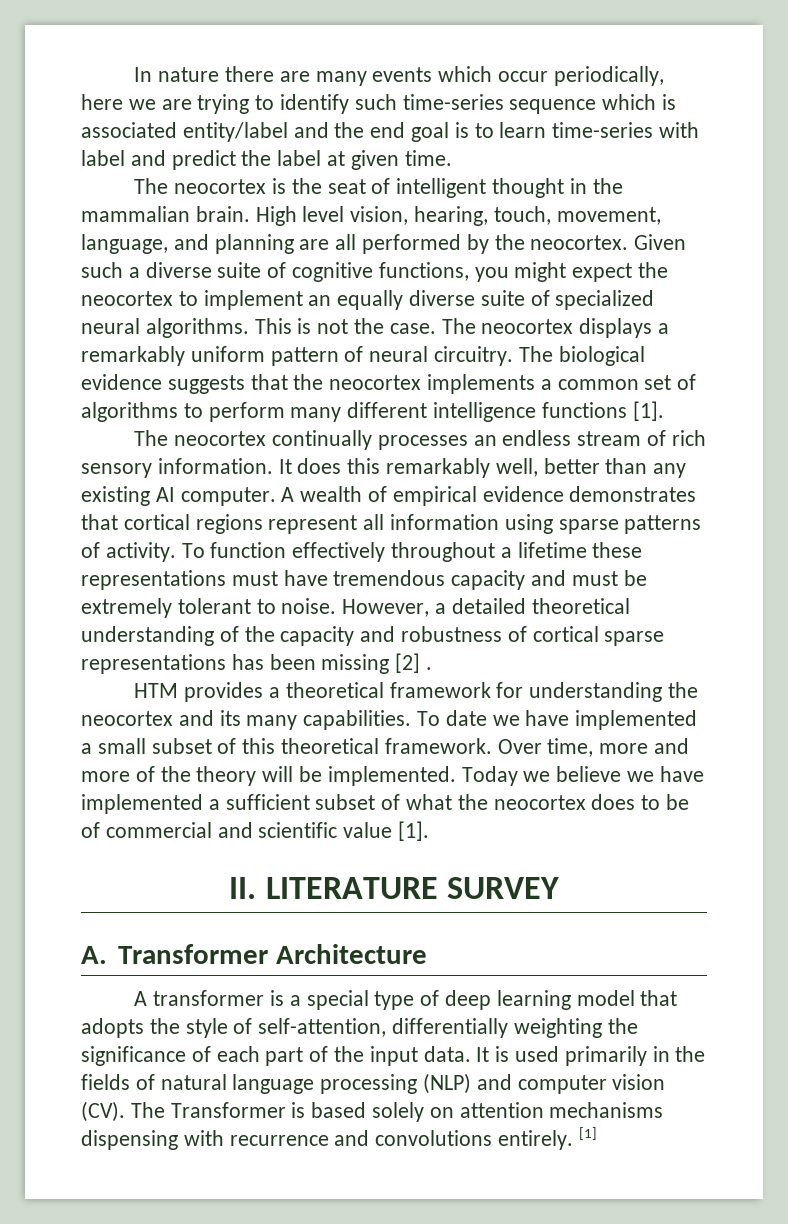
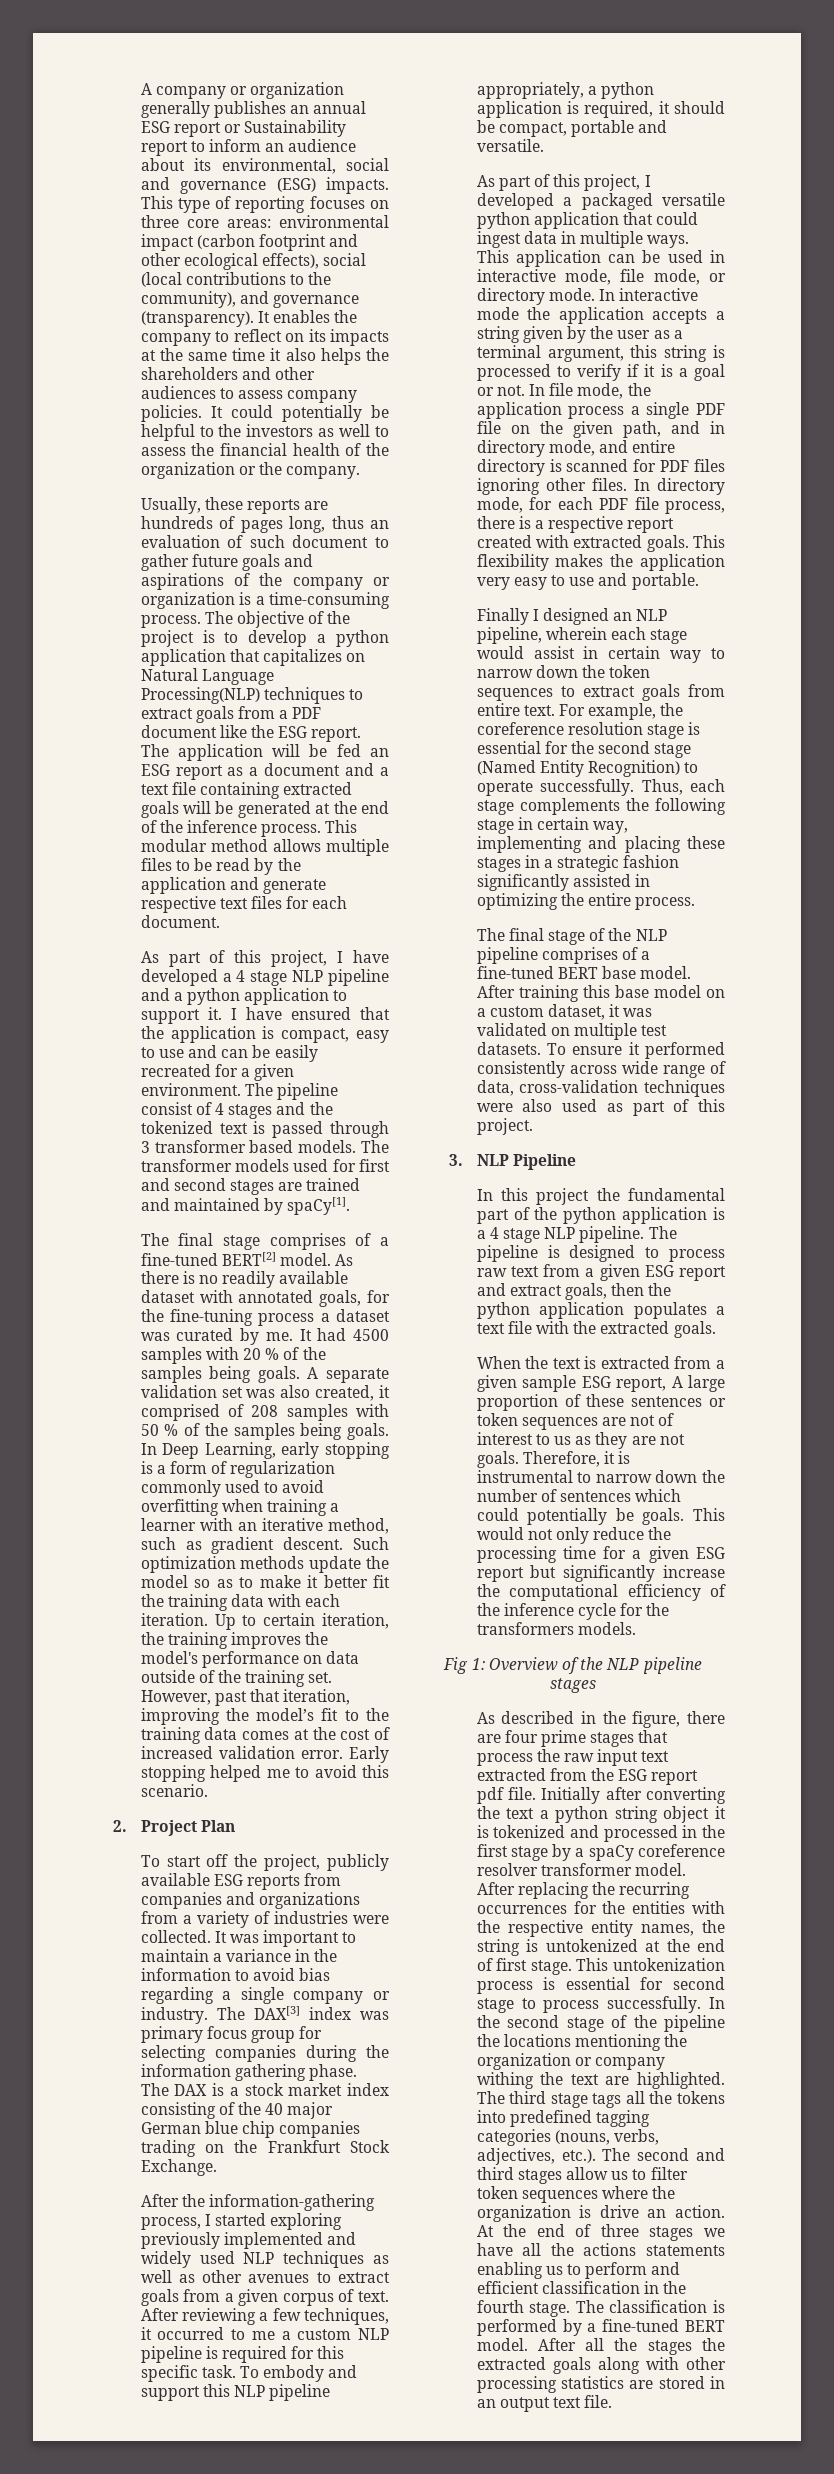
- In nature there are many events which occur periodically, here we are trying to identify such time-series sequence which is associated entity/label and the end goal is to learn time-series with label and predict the label at given time.
- The neocortex is the seat of intelligent thought in the mammalian brain. High level vision, hearing, touch, movement, language, and planning are all performed by the neocortex. Given such a diverse suite of cognitive functions, you might expect the neocortex to implement an equally diverse suite of specialized neural algorithms. This is not the case. The neocortex displays a remarkably uniform pattern of neural circuitry. The biological evidence suggests that the neocortex implements a common set of algorithms to perform many different intelligence functions [1].
- The neocortex continually processes an endless stream of rich sensory information. It does this remarkably well, better than any existing AI computer. A wealth of empirical evidence demonstrates that cortical regions represent all information using sparse patterns of activity. To function effectively throughout a lifetime these representations must have tremendous capacity and must be extremely tolerant to noise. However, a detailed theoretical understanding of the capacity and robustness of cortical sparse representations has been missing [2] .
- HTM provides a theoretical framework for understanding the neocortex and its many capabilities. To date we have implemented a small subset of this theoretical framework. Over time, more and more of the theory will be implemented. Today we believe we have implemented a sufficient subset of what the neocortex does to be of commercial and scientific value [1].
- II. LITERATURE SURVEY
- A. Transformer Architecture
- A transformer is a special type of deep learning model that adopts the style of self-attention, differentially weighting the significance of each part of the input data. It is used primarily in the fields of natural language processing (NLP) and computer vision (CV). The Transformer is based solely on attention mechanisms dispensing with recurrence and convolutions entirely. [1]
+ A company or organization generally publishes an annual ESG report or Sustainability report to inform an audience about its environmental, social and governance (ESG) impacts. This type of reporting focuses on three core areas: environmental impact (carbon footprint and other ecological effects), social (local contributions to the community), and governance (transparency). It enables the company to reflect on its impacts at the same time it also helps the shareholders and other audiences to assess company policies. It could potentially be helpful to the investors as well to assess the financial health of the organization or the company.
+ Usually, these reports are hundreds of pages long, thus an evaluation of such document to gather future goals and aspirations of the company or organization is a time-consuming process. The objective of the project is to develop a python application that capitalizes on Natural Language Processing(NLP) techniques to extract goals from a PDF document like the ESG report. The application will be fed an ESG report as a document and a text file containing extracted goals will be generated at the end of the inference process. This modular method allows multiple files to be read by the application and generate respective text files for each document.
+ As part of this project, I have developed a 4 stage NLP pipeline and a python application to support it. I have ensured that the application is compact, easy to use and can be easily recreated for a given environment. The pipeline consist of 4 stages and the tokenized text is passed through 3 transformer based models. The transformer models used for first and second stages are trained and maintained by spaCy[1].
+ The final stage comprises of a fine-tuned BERT[2] model. As there is no readily available dataset with annotated goals, for the fine-tuning process a dataset was curated by me. It had 4500 samples with 20 % of the samples being goals. A separate validation set was also created, it comprised of 208 samples with 50 % of the samples being goals. In Deep Learning, early stopping is a form of regularization commonly used to avoid overfitting when training a learner with an iterative method, such as gradient descent. Such optimization methods update the model so as to make it better fit the training data with each iteration. Up to certain iteration, the training improves the model's performance on data outside of the training set. However, past that iteration, improving the model’s fit to the training data comes at the cost of increased validation error. Early stopping helped me to avoid this scenario.
+ 2. Project Plan
+ To start off the project, publicly available ESG reports from companies and organizations from a variety of industries were collected. It was important to maintain a variance in the information to avoid bias regarding a single company or industry. The DAX[3] index was primary focus group for selecting companies during the information gathering phase. The DAX is a stock market index consisting of the 40 major German blue chip companies trading on the Frankfurt Stock Exchange.
+ After the information-gathering process, I started exploring previously implemented and widely used NLP techniques as well as other avenues to extract goals from a given corpus of text. After reviewing a few techniques, it occurred to me a custom NLP pipeline is required for this specific task. To embody and support this NLP pipeline appropriately, a python application is required, it should be compact, portable and versatile.
+ As part of this project, I developed a packaged versatile python application that could ingest data in multiple ways. This application can be used in interactive mode, file mode, or directory mode. In interactive mode the application accepts a string given by the user as a terminal argument, this string is processed to verify if it is a goal or not. In file mode, the application process a single PDF file on the given path, and in directory mode, and entire directory is scanned for PDF files ignoring other files. In directory mode, for each PDF file process, there is a respective report created with extracted goals. This flexibility makes the application very easy to use and portable.
+ Finally I designed an NLP pipeline, wherein each stage would assist in certain way to narrow down the token sequences to extract goals from entire text. For example, the coreference resolution stage is essential for the second stage (Named Entity Recognition) to operate successfully. Thus, each stage complements the following stage in certain way, implementing and placing these stages in a strategic fashion significantly assisted in optimizing the entire process.
+ The final stage of the NLP pipeline comprises of a fine-tuned BERT base model. After training this base model on a custom dataset, it was validated on multiple test datasets. To ensure it performed consistently across wide range of data, cross-validation techniques were also used as part of this project.
+ 3. NLP Pipeline
+ In this project the fundamental part of the python application is a 4 stage NLP pipeline. The pipeline is designed to process raw text from a given ESG report and extract goals, then the python application populates a text file with the extracted goals.
+ When the text is extracted from a given sample ESG report, A large proportion of these sentences or token sequences are not of interest to us as they are not goals. Therefore, it is instrumental to narrow down the number of sentences which could potentially be goals. This would not only reduce the processing time for a given ESG report but significantly increase the computational efficiency of the inference cycle for the transformers models.
+ Fig 1: Overview of the NLP pipeline stages
+ As described in the figure, there are four prime stages that process the raw input text extracted from the ESG report pdf file. Initially after converting the text a python string object it is tokenized and processed in the first stage by a spaCy coreference resolver transformer model. After replacing the recurring occurrences for the entities with the respective entity names, the string is untokenized at the end of first stage. This untokenization process is essential for second stage to process successfully. In the second stage of the pipeline the locations mentioning the organization or company withing the text are highlighted. The third stage tags all the tokens into predefined tagging categories (nouns, verbs, adjectives, etc.). The second and third stages allow us to filter token sequences where the organization is drive an action. At the end of three stages we have all the actions statements enabling us to perform and efficient classification in the fourth stage. The classification is performed by a fine-tuned BERT model. After all the stages the extracted goals along with other processing statistics are stored in an output text file.

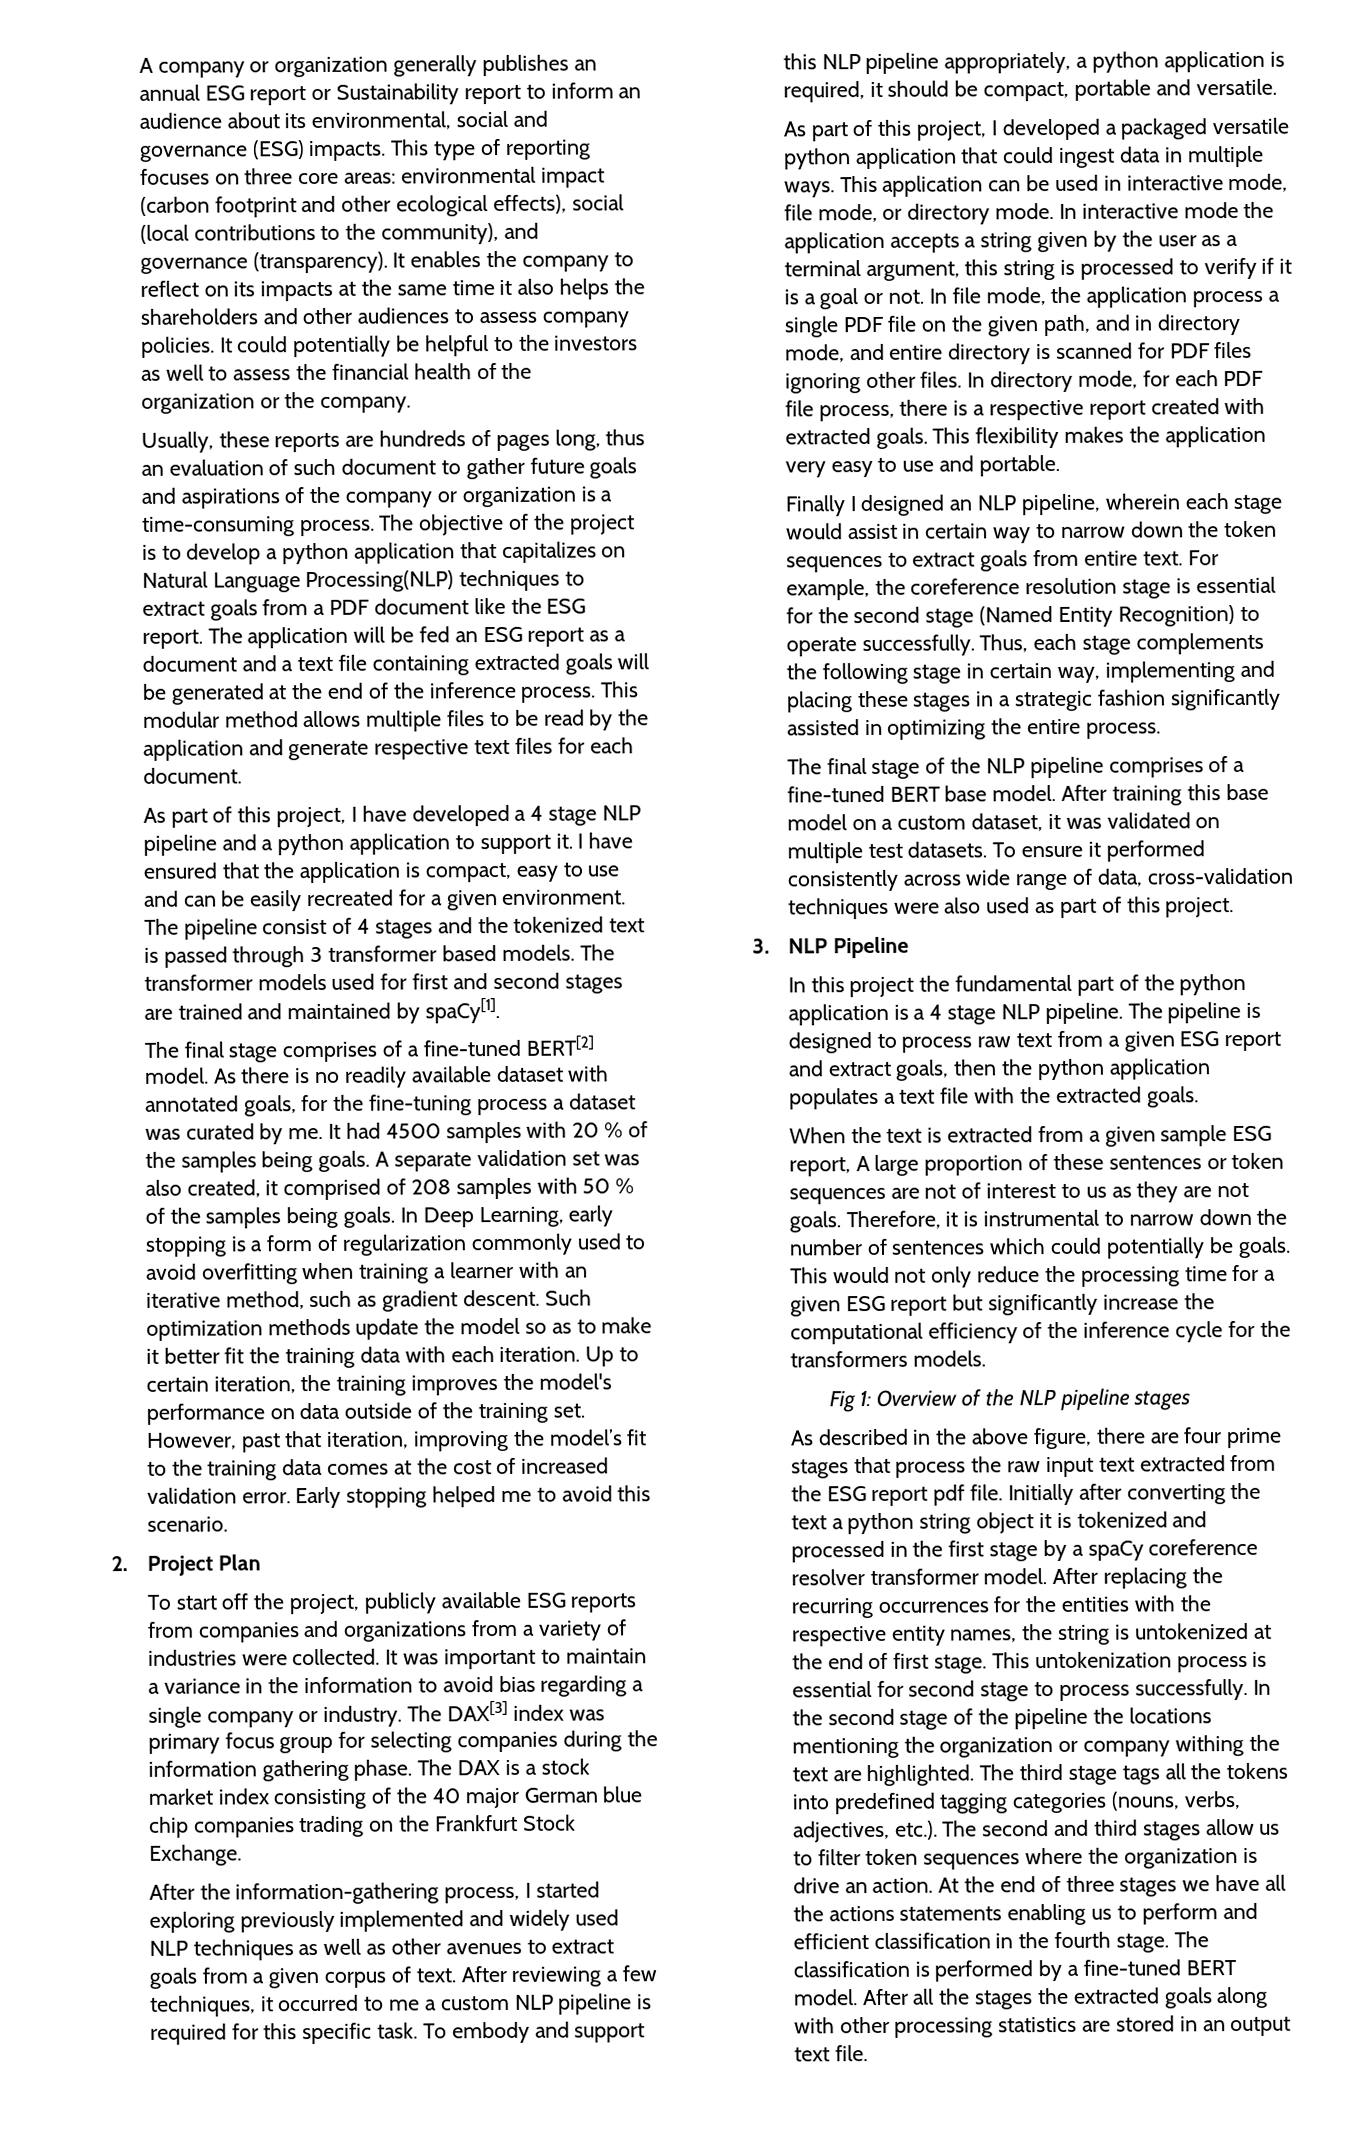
- As described in the figure, there are four prime stages that process the raw input text extracted from the ESG report pdf file.
+ As described in the above figure, there are four prime stages that process the raw input text extracted from the ESG report pdf file.

